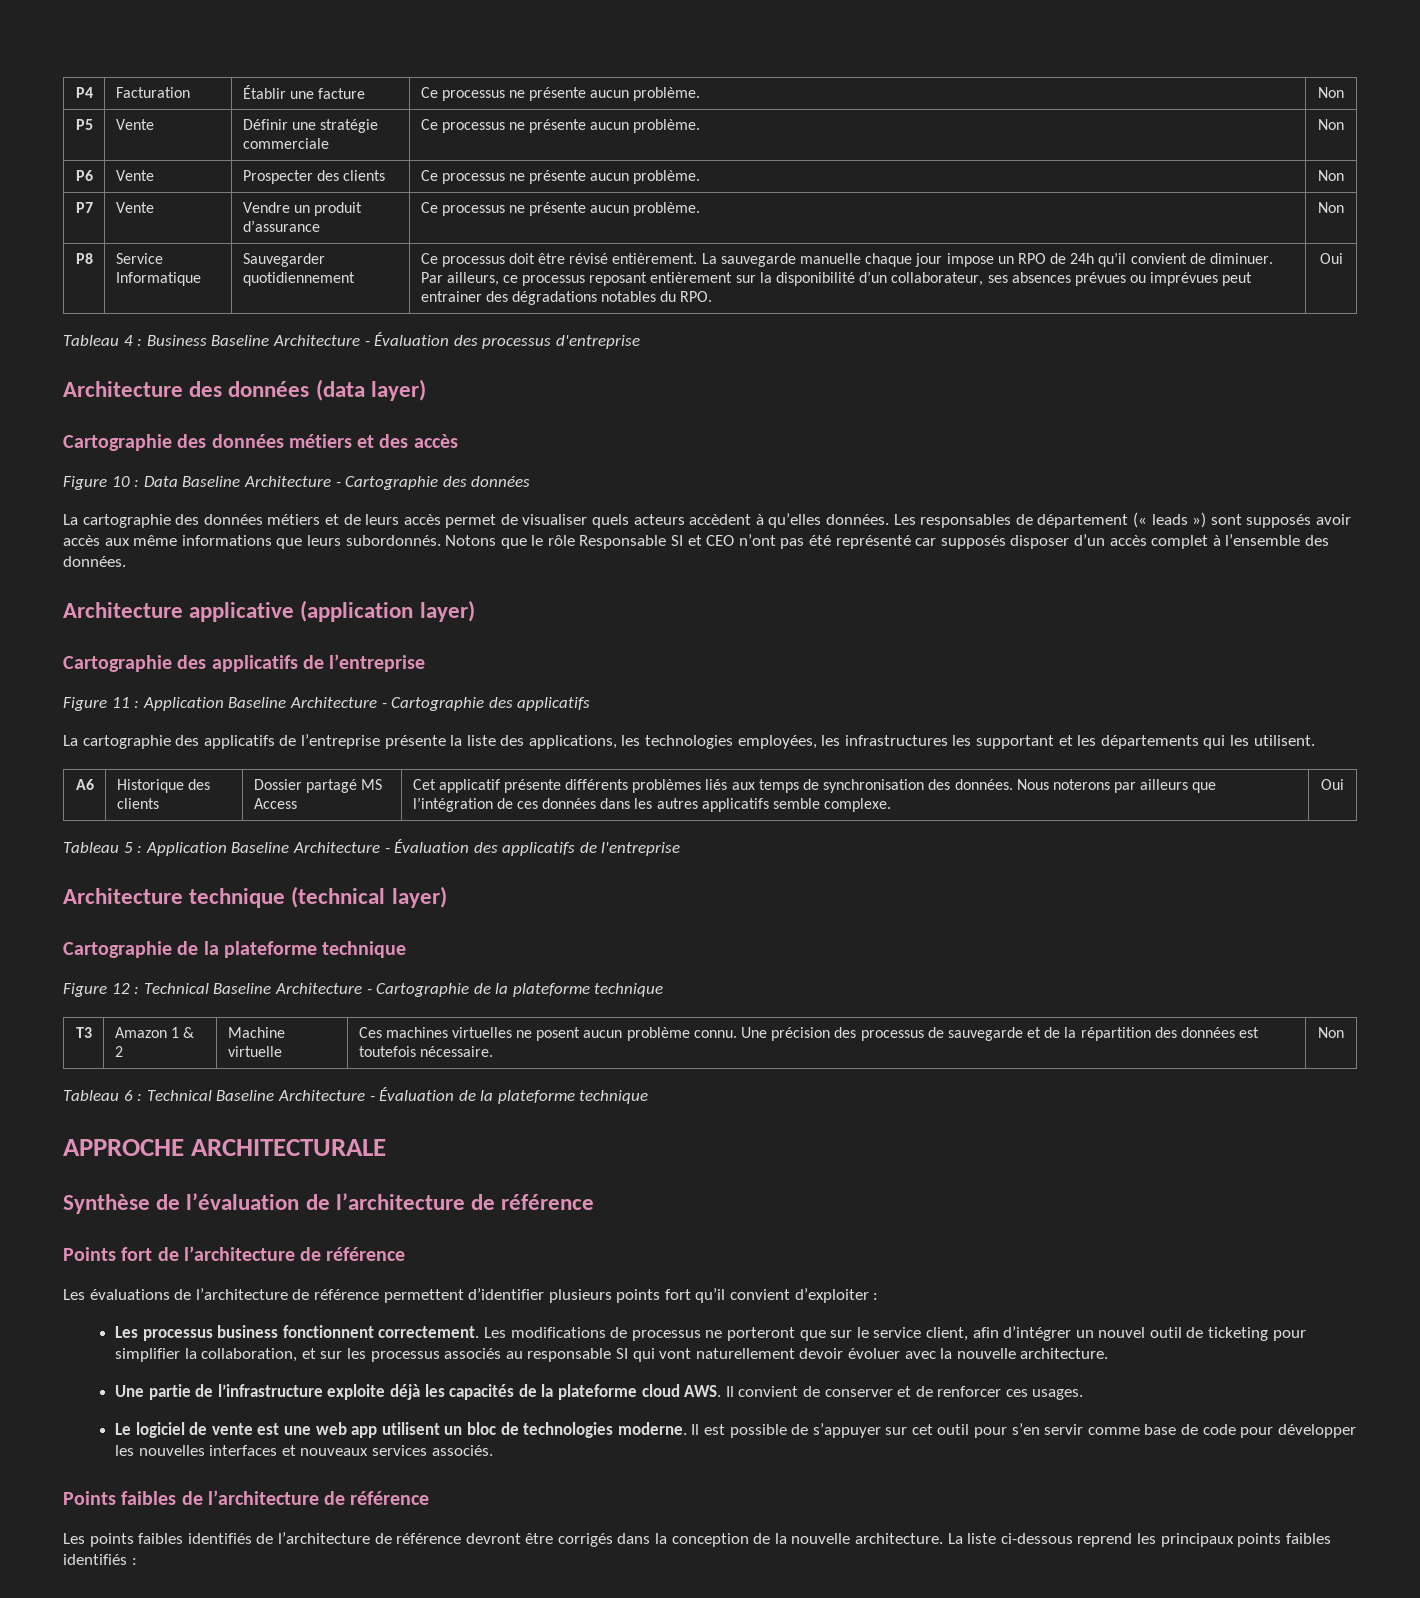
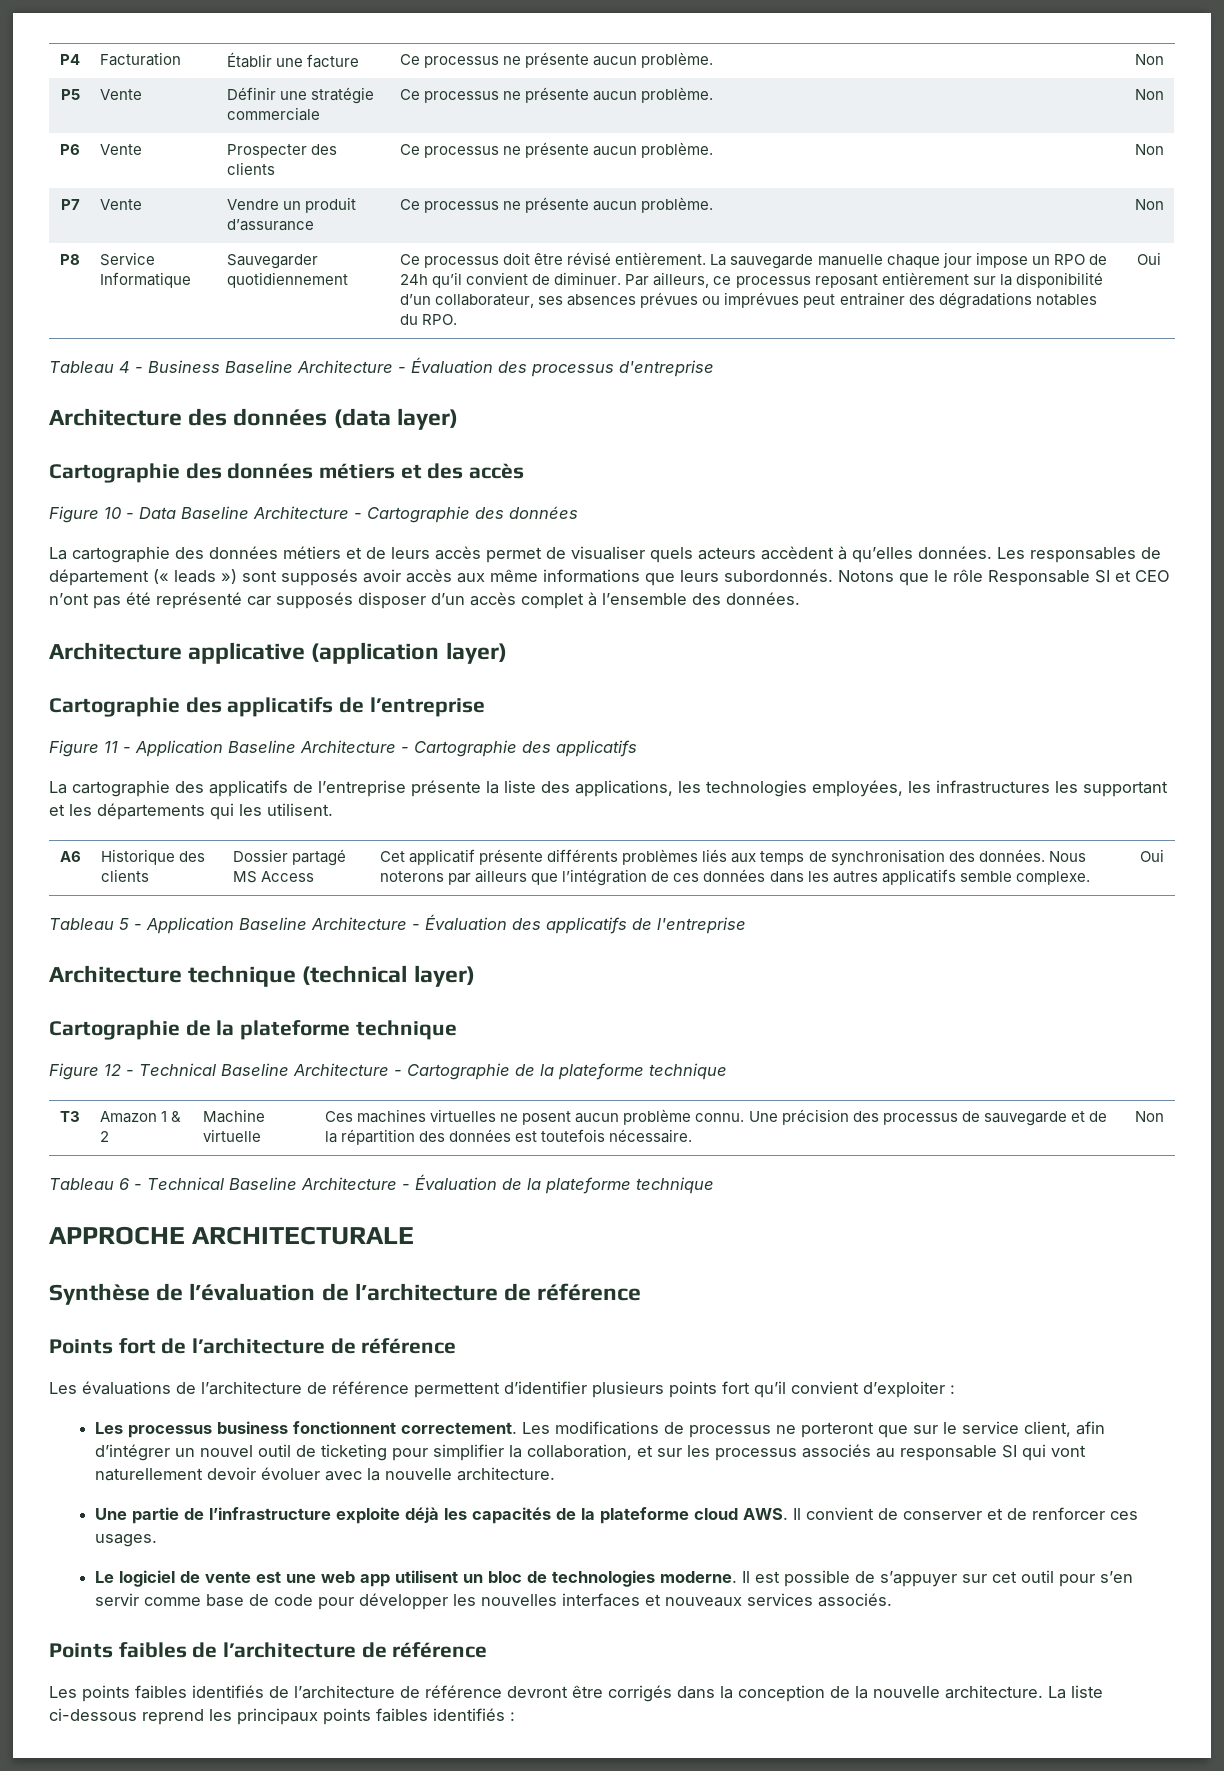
- Tableau 4 : Business Baseline Architecture - Évaluation des processus d'entreprise
+ Tableau 4 - Business Baseline Architecture - Évaluation des processus d'entreprise
- Figure 10 : Data Baseline Architecture - Cartographie des données
+ Figure 10 - Data Baseline Architecture - Cartographie des données
- Figure 11 : Application Baseline Architecture - Cartographie des applicatifs
+ Figure 11 - Application Baseline Architecture - Cartographie des applicatifs
- Tableau 5 : Application Baseline Architecture - Évaluation des applicatifs de l'entreprise
+ Tableau 5 - Application Baseline Architecture - Évaluation des applicatifs de l'entreprise
- Figure 12 : Technical Baseline Architecture - Cartographie de la plateforme technique
+ Figure 12 - Technical Baseline Architecture - Cartographie de la plateforme technique
- Tableau 6 : Technical Baseline Architecture - Évaluation de la plateforme technique
+ Tableau 6 - Technical Baseline Architecture - Évaluation de la plateforme technique

